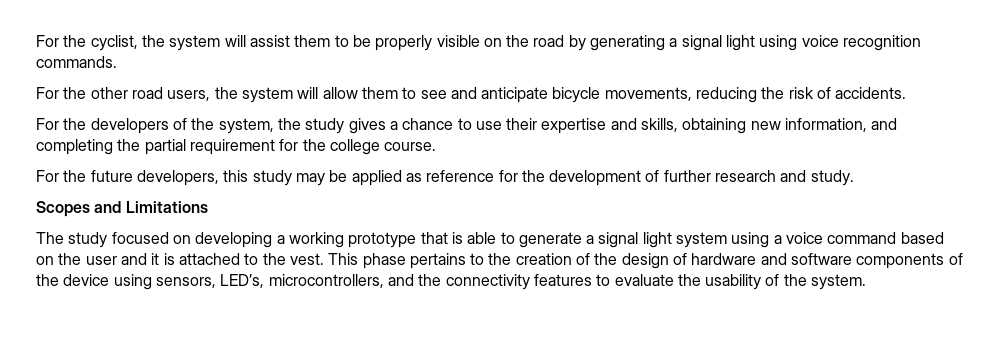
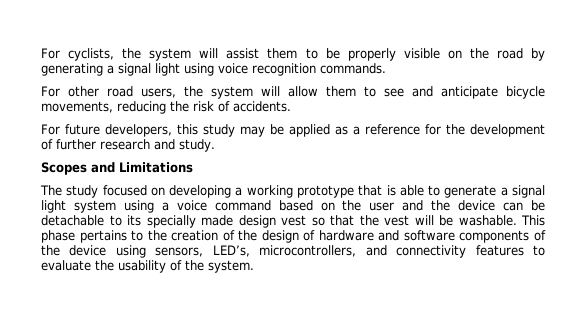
- For the cyclist, the system will assist them to be properly visible on the road by generating a signal light using voice recognition commands.
+ For cyclists, the system will assist them to be properly visible on the road by generating a signal light using voice recognition commands.
- For the other road users, the system will allow them to see and anticipate bicycle movements, reducing the risk of accidents.
+ For other road users, the system will allow them to see and anticipate bicycle movements, reducing the risk of accidents.
- For the developers of the system, the study gives a chance to use their expertise and skills, obtaining new information, and completing the partial requirement for the college course.
- For the future developers, this study may be applied as reference for the development of further research and study.
+ For future developers, this study may be applied as a reference for the development of further research and study.
- The study focused on developing a working prototype that is able to generate a signal light system using a voice command based on the user and it is attached to the vest.
+ The study focused on developing a working prototype that is able to generate a signal light system using a voice command based on the user and the device can be detachable to its specially made design vest so that the vest will be washable.
- This phase pertains to the creation of the design of hardware and software components of the device using sensors, LED’s, microcontrollers, and the connectivity features to evaluate the usability of the system.
+ This phase pertains to the creation of the design of hardware and software components of the device using sensors, LED’s, microcontrollers, and connectivity features to evaluate the usability of the system.

